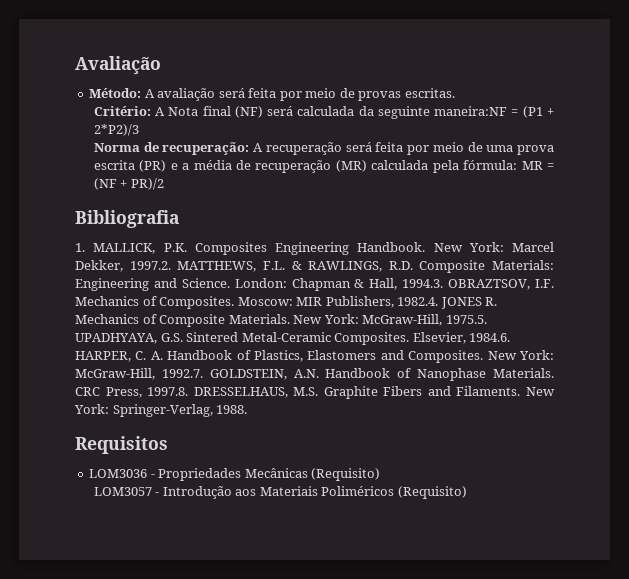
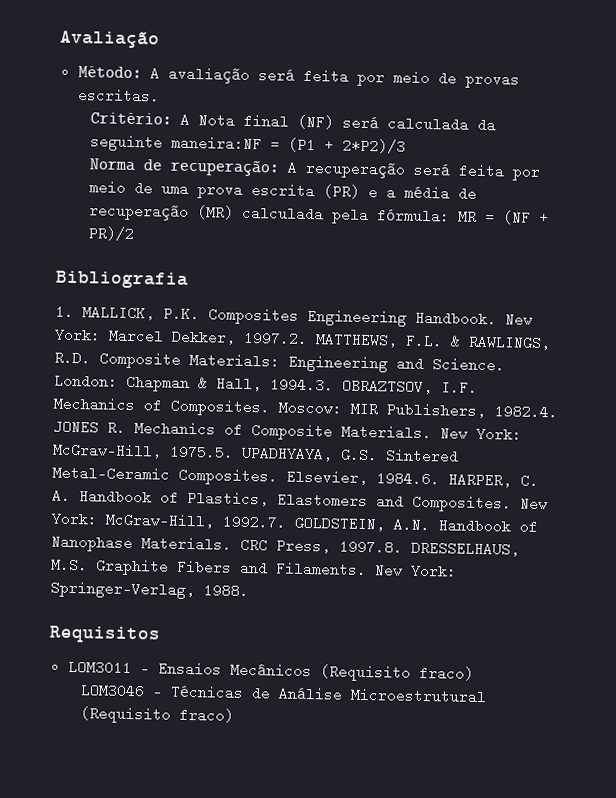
- LOM3036 - Propriedades Mecânicas (Requisito)
- LOM3057 - Introdução aos Materiais Poliméricos (Requisito)
+ LOM3011 - Ensaios Mecânicos (Requisito fraco)
+ LOM3046 - Técnicas de Análise Microestrutural (Requisito fraco)

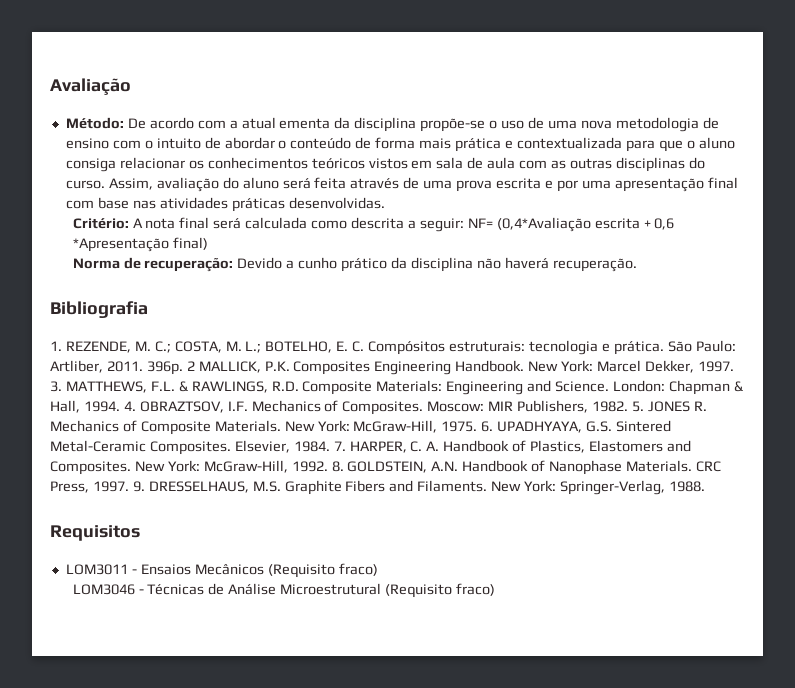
- Método: A avaliação será feita por meio de provas escritas.
- Critério: A Nota final (NF) será calculada da seguinte maneira:NF = (P1 + 2*P2)/3
- Norma de recuperação: A recuperação será feita por meio de uma prova escrita (PR) e a média de recuperação (MR) calculada pela fórmula: MR = (NF + PR)/2
+ Método: De acordo com a atual ementa da disciplina propõe-se o uso de uma nova metodologia de ensino com o intuito de abordar o conteúdo de forma mais prática e contextualizada para que o aluno consiga relacionar os conhecimentos teóricos vistos em sala de aula com as outras disciplinas do curso. Assim, avaliação do aluno será feita através de uma prova escrita e por uma apresentação final com base nas atividades práticas desenvolvidas.
+ Critério: A nota final será calculada como descrita a seguir: NF= (0,4*Avaliação escrita + 0,6 *Apresentação final)
+ Norma de recuperação: Devido a cunho prático da disciplina não haverá recuperação.
  Bibliografia
- 1. MALLICK, P.K. Composites Engineering Handbook.
+ 1. REZENDE, M. C.; COSTA, M. L.; BOTELHO, E. C. Compósitos estruturais: tecnologia e prática. São Paulo: Artliber, 2011. 396p. 2 MALLICK, P.K. Composites Engineering Handbook.
- New York: Marcel Dekker, 1997.2. MATTHEWS, F.L. & RAWLINGS, R.D. Composite Materials: Engineering and Science.
+ New York: Marcel Dekker, 1997. 3. MATTHEWS, F.L. & RAWLINGS, R.D. Composite Materials: Engineering and Science.
- London: Chapman & Hall, 1994.3. OBRAZTSOV, I.F. Mechanics of Composites.
+ London: Chapman & Hall, 1994. 4. OBRAZTSOV, I.F. Mechanics of Composites.
- Moscow: MIR Publishers, 1982.4. JONES R. Mechanics of Composite Materials.
+ Moscow: MIR Publishers, 1982. 5. JONES R. Mechanics of Composite Materials.
- New York: McGraw-Hill, 1975.5. UPADHYAYA, G.S. Sintered Metal-Ceramic Composites.
+ New York: McGraw-Hill, 1975. 6. UPADHYAYA, G.S. Sintered Metal-Ceramic Composites.
- Elsevier, 1984.6. HARPER, C. A. Handbook of Plastics, Elastomers and Composites.
+ Elsevier, 1984. 7. HARPER, C. A. Handbook of Plastics, Elastomers and Composites.
- New York: McGraw-Hill, 1992.7. GOLDSTEIN, A.N. Handbook of Nanophase Materials.
+ New York: McGraw-Hill, 1992. 8. GOLDSTEIN, A.N. Handbook of Nanophase Materials.
- CRC Press, 1997.8. DRESSELHAUS, M.S. Graphite Fibers and Filaments.
+ CRC Press, 1997. 9. DRESSELHAUS, M.S. Graphite Fibers and Filaments.

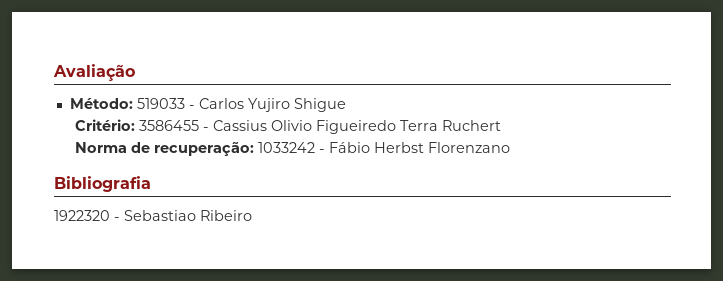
- Método: De acordo com a atual ementa da disciplina propõe-se o uso de uma nova metodologia de ensino com o intuito de abordar o conteúdo de forma mais prática e contextualizada para que o aluno consiga relacionar os conhecimentos teóricos vistos em sala de aula com as outras disciplinas do curso. Assim, avaliação do aluno será feita através de uma prova escrita e por uma apresentação final com base nas atividades práticas desenvolvidas.
- Critério: A nota final será calculada como descrita a seguir: NF= (0,4*Avaliação escrita + 0,6 *Apresentação final)
- Norma de recuperação: Devido a cunho prático da disciplina não haverá recuperação.
+ Método: 519033 - Carlos Yujiro Shigue
+ Critério: 3586455 - Cassius Olivio Figueiredo Terra Ruchert
+ Norma de recuperação: 1033242 - Fábio Herbst Florenzano
  Bibliografia
- 1. REZENDE, M. C.; COSTA, M. L.; BOTELHO, E. C. Compósitos estruturais: tecnologia e prática. São Paulo: Artliber, 2011. 396p. 2 MALLICK, P.K. Composites Engineering Handbook. New York: Marcel Dekker, 1997. 3. MATTHEWS, F.L. & RAWLINGS, R.D. Composite Materials: Engineering and Science. London: Chapman & Hall, 1994. 4. OBRAZTSOV, I.F. Mechanics of Composites. Moscow: MIR Publishers, 1982. 5. JONES R. Mechanics of Composite Materials. New York: McGraw-Hill, 1975. 6. UPADHYAYA, G.S. Sintered Metal-Ceramic Composites. Elsevier, 1984. 7. HARPER, C. A. Handbook of Plastics, Elastomers and Composites. New York: McGraw-Hill, 1992. 8. GOLDSTEIN, A.N. Handbook of Nanophase Materials. CRC Press, 1997. 9. DRESSELHAUS, M.S. Graphite Fibers and Filaments. New York: Springer-Verlag, 1988.
- Requisitos
- LOM3011 - Ensaios Mecânicos (Requisito fraco)
- LOM3046 - Técnicas de Análise Microestrutural (Requisito fraco)
+ 1922320 - Sebastiao Ribeiro

